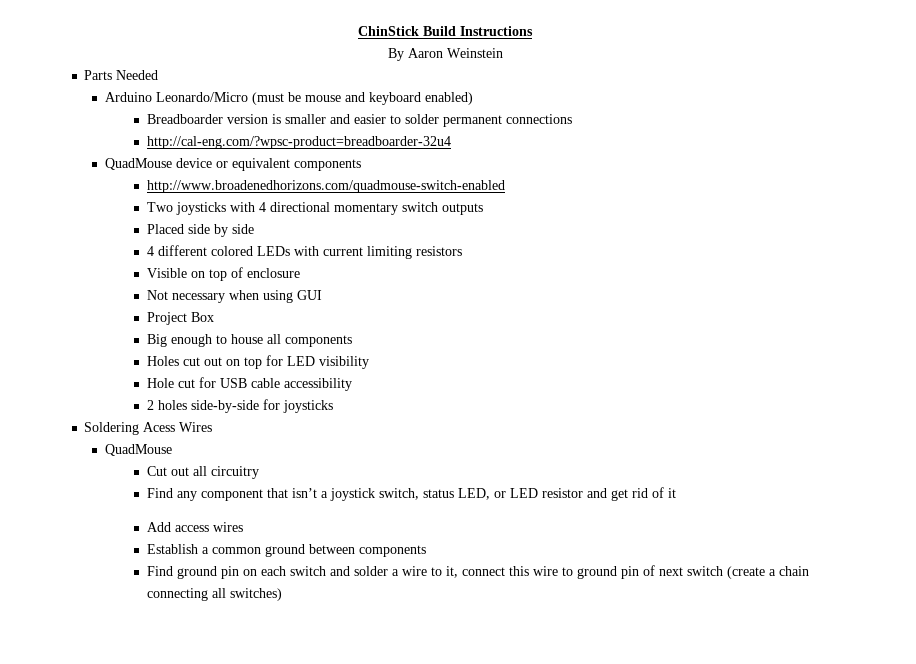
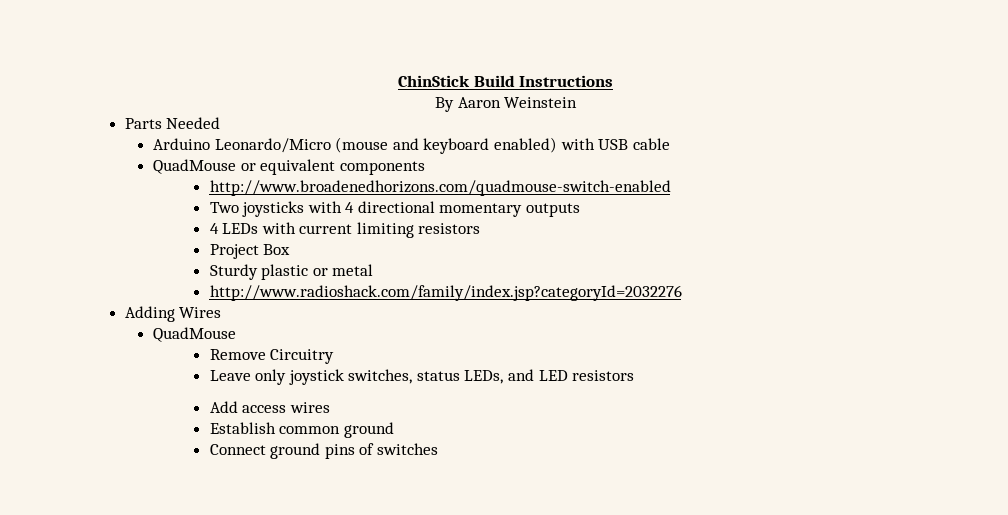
- Arduino Leonardo/Micro (must be mouse and keyboard enabled)
- Breadboarder version is smaller and easier to solder permanent connections
- http://cal-eng.com/?wpsc-product=breadboarder-32u4
- QuadMouse device or equivalent components
+ Arduino Leonardo/Micro (mouse and keyboard enabled) with USB cable
+ QuadMouse or equivalent components
- Two joysticks with 4 directional momentary switch outputs
+ Two joysticks with 4 directional momentary outputs
- Placed side by side
- 4 different colored LEDs with current limiting resistors
+ 4 LEDs with current limiting resistors
- Visible on top of enclosure
- Not necessary when using GUI
  Project Box
- Big enough to house all components
- Holes cut out on top for LED visibility
- Hole cut for USB cable accessibility
- 2 holes side-by-side for joysticks
- Soldering Acess Wires
+ Sturdy plastic or metal
+ http://www.radioshack.com/family/index.jsp?categoryId=2032276
+ Adding Wires
  QuadMouse
- Cut out all circuitry
- Find any component that isn’t a joystick switch, status LED, or LED resistor and get rid of it
+ Remove Circuitry
+ Leave only joystick switches, status LEDs, and LED resistors
- Establish a common ground between components
- Find ground pin on each switch and solder a wire to it, connect this wire to ground pin of next switch (create a chain connecting all switches)
+ Establish common ground
+ Connect ground pins of switches

